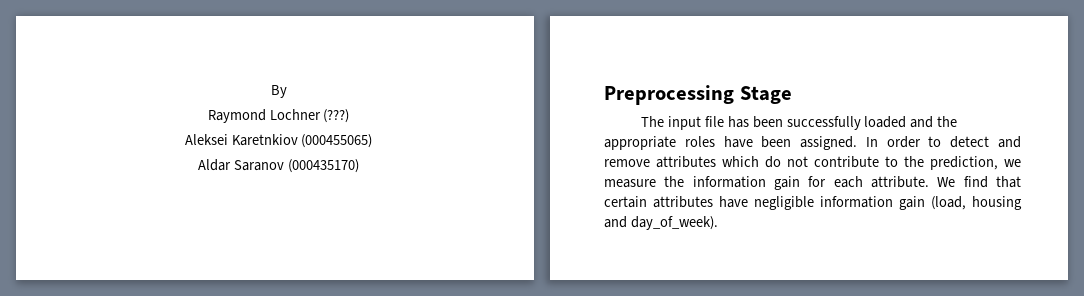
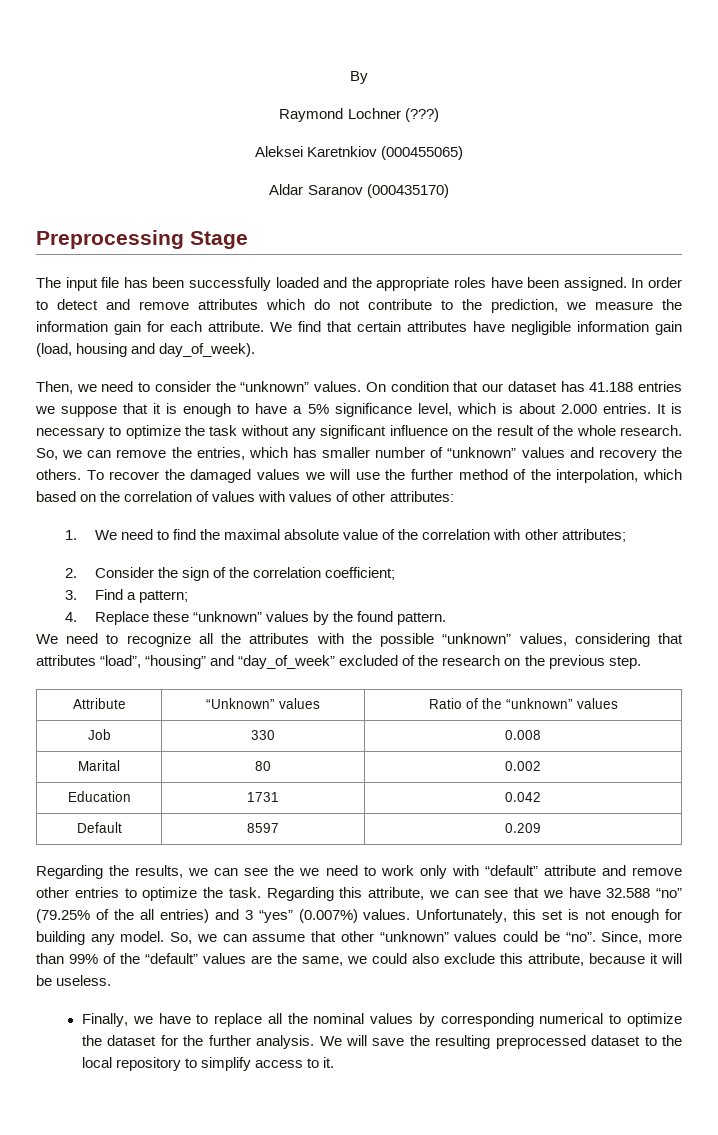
+ Then, we need to consider the “unknown” values. On condition that our dataset has 41.188 entries we suppose that it is enough to have a 5% significance level, which is about 2.000 entries. It is necessary to optimize the task without any significant influence on the result of the whole research. So, we can remove the entries, which has smaller number of “unknown” values and recovery the others. To recover the damaged values we will use the further method of the interpolation, which based on the correlation of values with values of other attributes:
+ 1. We need to find the maximal absolute value of the correlation with other attributes;
+ 2. Consider the sign of the correlation coefficient;
+ 3. Find a pattern;
+ 4. Replace these “unknown” values by the found pattern.
+ We need to recognize all the attributes with the possible “unknown” values, considering that attributes “load”, “housing” and “day_of_week” excluded of the research on the previous step.
+ Attribute | “Unknown” values | Ratio of the “unknown” values
+ Job | 330 | 0.008
+ Marital | 80 | 0.002
+ Education | 1731 | 0.042
+ Default | 8597 | 0.209
+ Regarding the results, we can see the we need to work only with “default” attribute and remove other entries to optimize the task. Regarding this attribute, we can see that we have 32.588 “no” (79.25% of the all entries) and 3 “yes” (0.007%) values. Unfortunately, this set is not enough for building any model. So, we can assume that other “unknown” values could be “no”. Since, more than 99% of the “default” values are the same, we could also exclude this attribute, because it will be useless.
+ Finally, we have to replace all the nominal values by corresponding numerical to optimize the dataset for the further analysis. We will save the resulting preprocessed dataset to the local repository to simplify access to it.

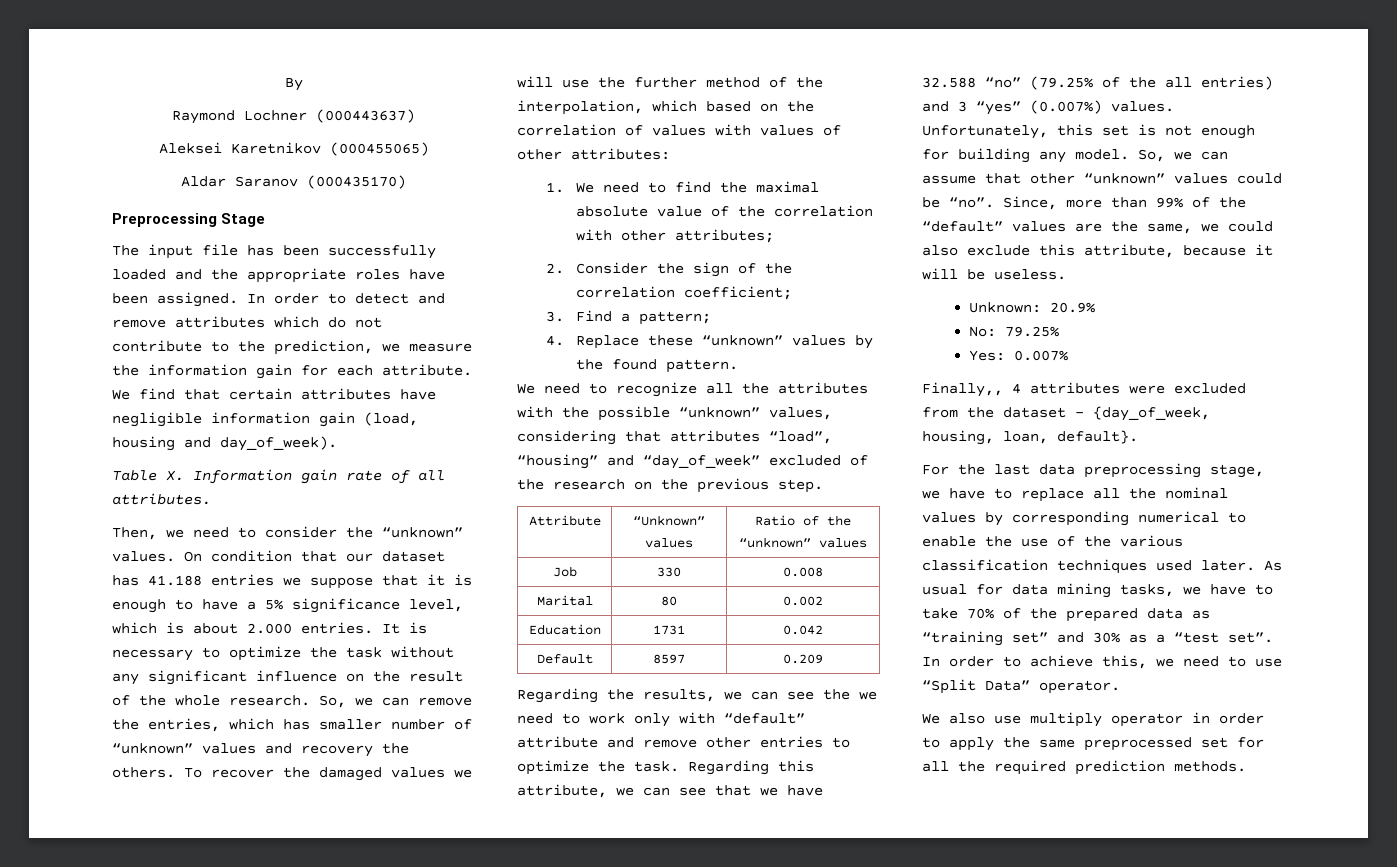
- Raymond Lochner (???)
+ Raymond Lochner (000443637)
- Aleksei Karetnkiov (000455065)
+ Aleksei Karetnikov (000455065)
+ Table X. Information gain rate of all attributes.
- Finally, we have to replace all the nominal values by corresponding numerical to optimize the dataset for the further analysis. We will save the resulting preprocessed dataset to the local repository to simplify access to it.
+ Unknown: 20.9%
+ No: 79.25%
+ Yes: 0.007%
+ Finally,, 4 attributes were excluded from the dataset - {day_of_week, housing, loan, default}.
+ For the last data preprocessing stage, we have to replace all the nominal values by corresponding numerical to enable the use of the various classification techniques used later. As usual for data mining tasks, we have to take 70% of the prepared data as “training set” and 30% as a “test set”. In order to achieve this, we need to use “Split Data” operator.
+ We also use multiply operator in order to apply the same preprocessed set for all the required prediction methods.

